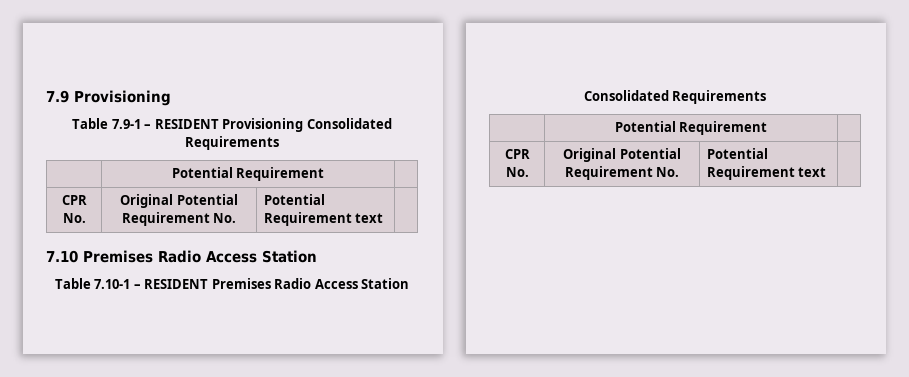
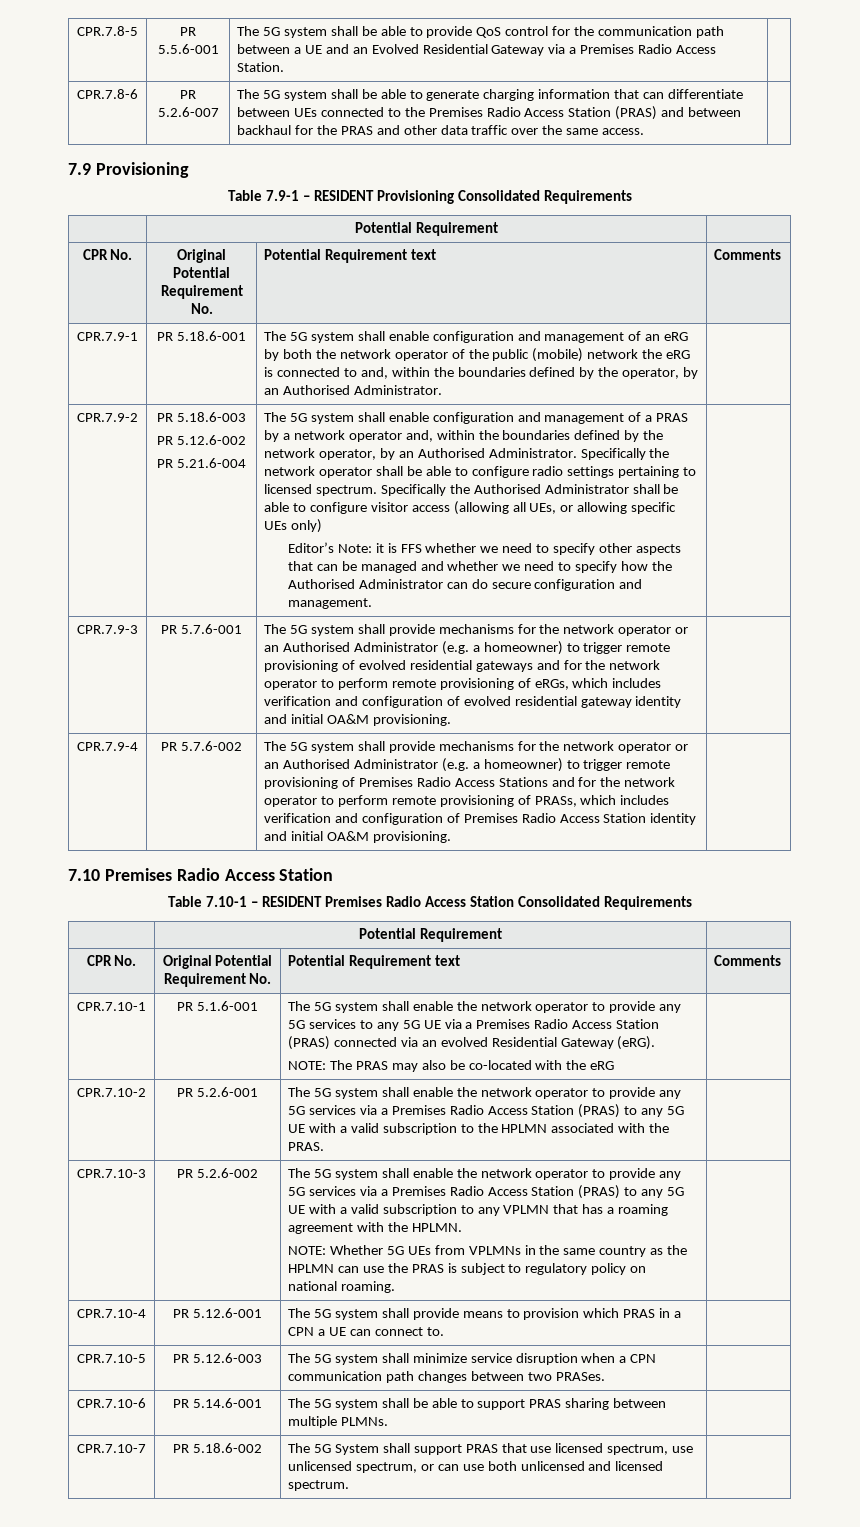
+ CPR.7.8-5 | PR 5.5.6-001 | The 5G system shall be able to provide QoS control for the communication path between a UE and an Evolved Residential Gateway via a Premises Radio Access Station. |
+ CPR.7.8-6 | PR 5.2.6-007 | The 5G system shall be able to generate charging information that can differentiate between UEs connected to the Premises Radio Access Station (PRAS) and between backhaul for the PRAS and other data traffic over the same access. |
  Table 7.9-1 – RESIDENT Provisioning Consolidated Requirements
  | Potential Requirement |
- CPR No. | Original Potential Requirement No. | Potential Requirement text |
+ CPR No. | Original Potential Requirement No. | Potential Requirement text | Comments
+ CPR.7.9-1 | PR 5.18.6-001 | The 5G system shall enable configuration and management of an eRG by both the network operator of the public (mobile) network the eRG is connected to and, within the boundaries defined by the operator, by an Authorised Administrator. |
+ CPR.7.9-2 | PR 5.18.6-003
+ PR 5.12.6-002
+ PR 5.21.6-004 | The 5G system shall enable configuration and management of a PRAS by a network operator and, within the boundaries defined by the network operator, by an Authorised Administrator. Specifically the network operator shall be able to configure radio settings pertaining to licensed spectrum. Specifically the Authorised Administrator shall be able to configure visitor access (allowing all UEs, or allowing specific UEs only)
+ Editor’s Note: it is FFS whether we need to specify other aspects that can be managed and whether we need to specify how the Authorised Administrator can do secure configuration and management. |
+ CPR.7.9-3 | PR 5.7.6-001 | The 5G system shall provide mechanisms for the network operator or an Authorised Administrator (e.g. a homeowner) to trigger remote provisioning of evolved residential gateways and for the network operator to perform remote provisioning of eRGs, which includes verification and configuration of evolved residential gateway identity and initial OA&M provisioning. |
+ CPR.7.9-4 | PR 5.7.6-002 | The 5G system shall provide mechanisms for the network operator or an Authorised Administrator (e.g. a homeowner) to trigger remote provisioning of Premises Radio Access Stations and for the network operator to perform remote provisioning of PRASs, which includes verification and configuration of Premises Radio Access Station identity and initial OA&M provisioning.
  Table 7.10-1 – RESIDENT Premises Radio Access Station Consolidated Requirements
  | Potential Requirement |
- CPR No. | Original Potential Requirement No. | Potential Requirement text |
+ CPR No. | Original Potential Requirement No. | Potential Requirement text | Comments
+ CPR.7.10-1 | PR 5.1.6-001 | The 5G system shall enable the network operator to provide any 5G services to any 5G UE via a Premises Radio Access Station (PRAS) connected via an evolved Residential Gateway (eRG).
+ NOTE: The PRAS may also be co-located with the eRG |
+ CPR.7.10-2 | PR 5.2.6-001 | The 5G system shall enable the network operator to provide any 5G services via a Premises Radio Access Station (PRAS) to any 5G UE with a valid subscription to the HPLMN associated with the PRAS. |
+ CPR.7.10-3 | PR 5.2.6-002 | The 5G system shall enable the network operator to provide any 5G services via a Premises Radio Access Station (PRAS) to any 5G UE with a valid subscription to any VPLMN that has a roaming agreement with the HPLMN.
+ NOTE: Whether 5G UEs from VPLMNs in the same country as the HPLMN can use the PRAS is subject to regulatory policy on national roaming. |
+ CPR.7.10-4 | PR 5.12.6-001 | The 5G system shall provide means to provision which PRAS in a CPN a UE can connect to. |
+ CPR.7.10-5 | PR 5.12.6-003 | The 5G system shall minimize service disruption when a CPN communication path changes between two PRASes. |
+ CPR.7.10-6 | PR 5.14.6-001 | The 5G system shall be able to support PRAS sharing between multiple PLMNs. |
+ CPR.7.10-7 | PR 5.18.6-002 | The 5G System shall support PRAS that use licensed spectrum, use unlicensed spectrum, or can use both unlicensed and licensed spectrum. |

